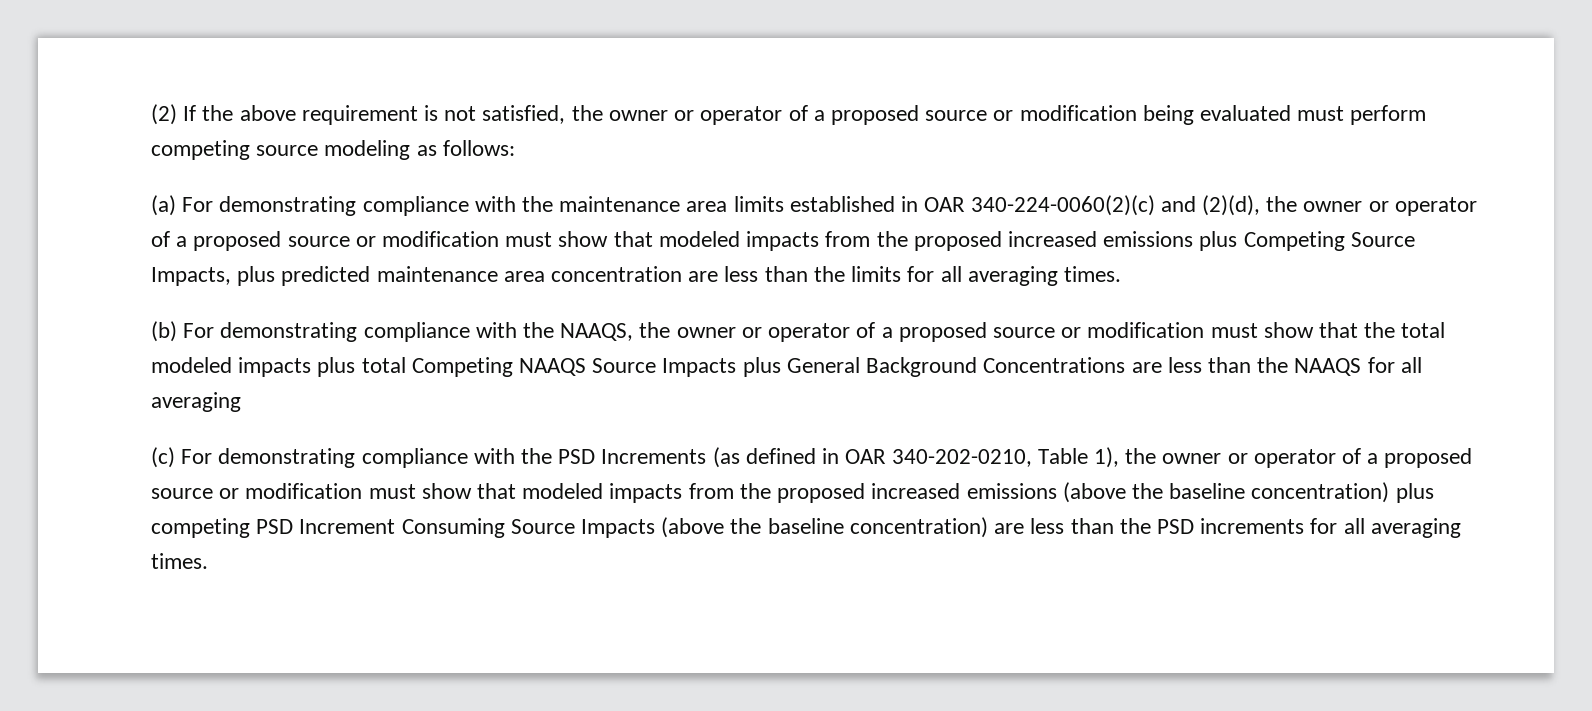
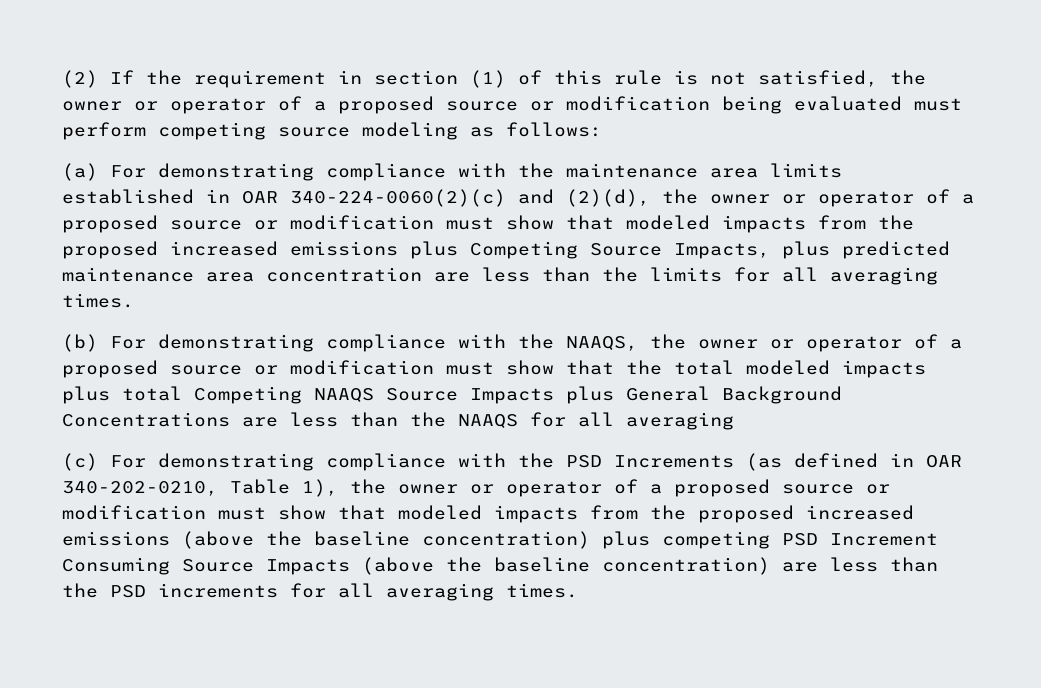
- (2) If the above requirement is not satisfied, the owner or operator of a proposed source or modification being evaluated must perform competing source modeling as follows:
+ (2) If the requirement in section (1) of this rule is not satisfied, the owner or operator of a proposed source or modification being evaluated must perform competing source modeling as follows:

